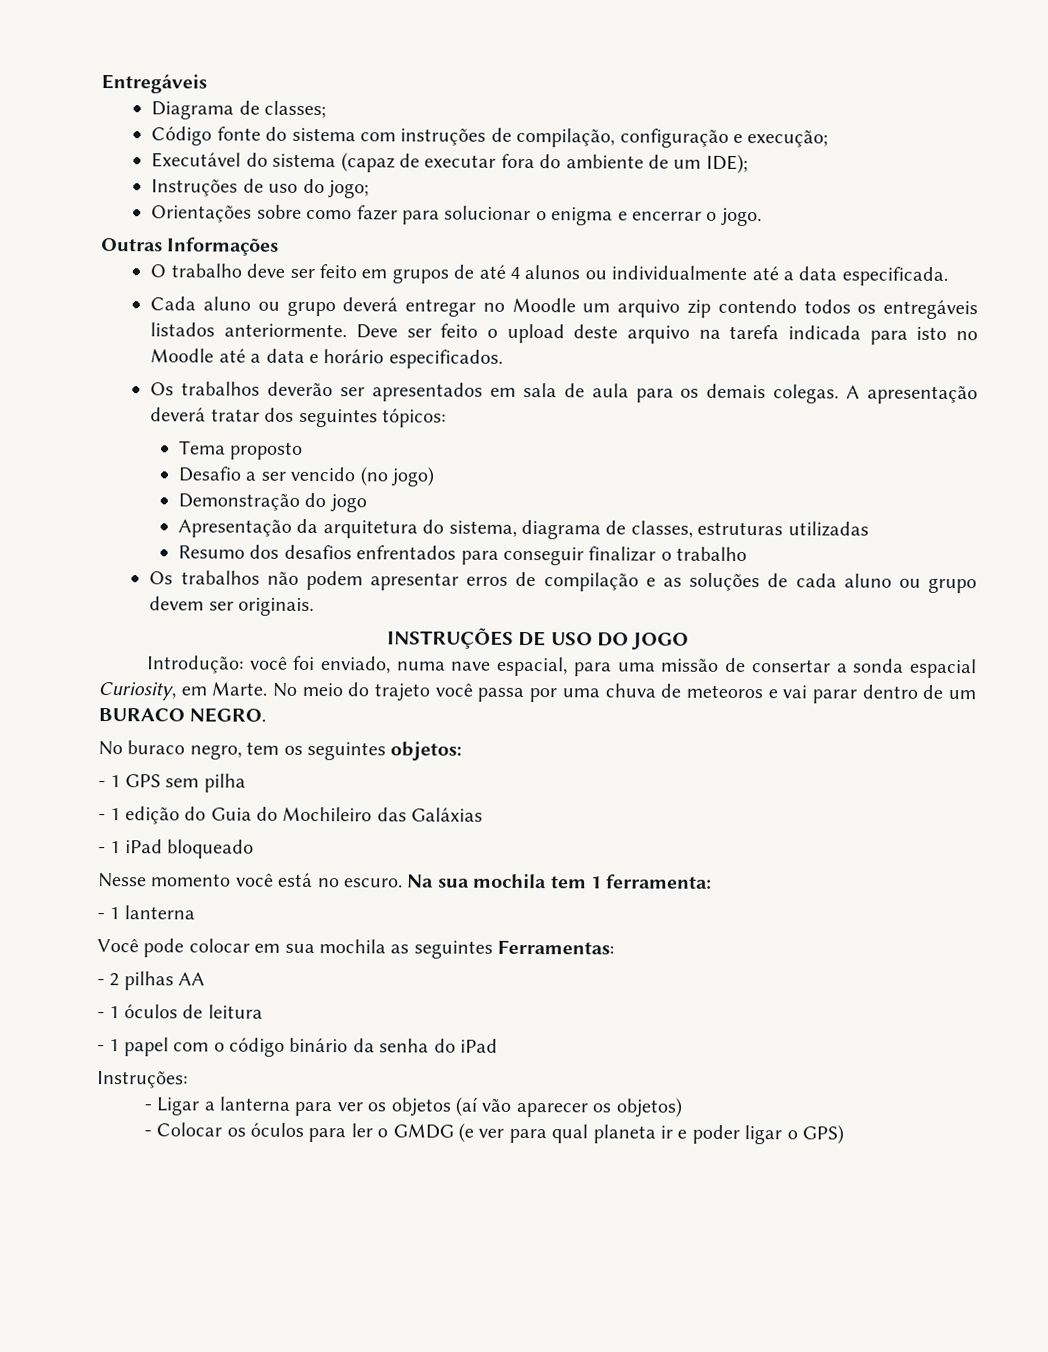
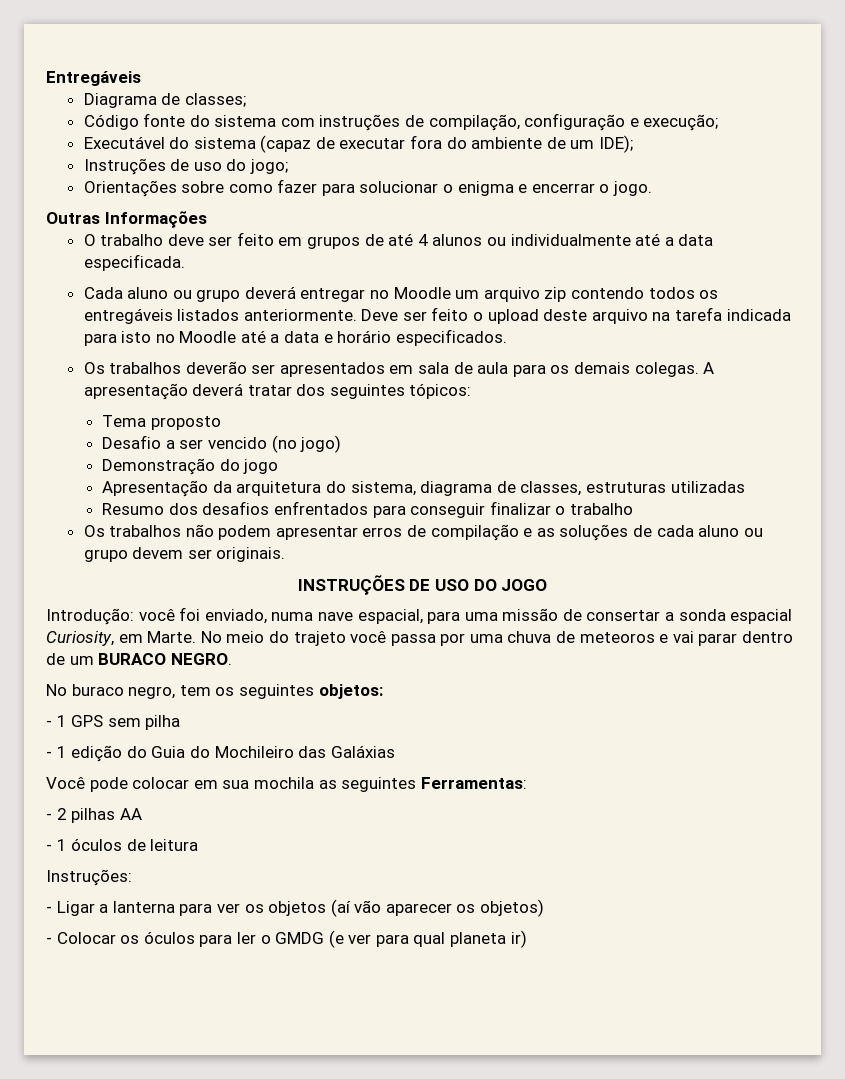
- - 1 iPad bloqueado
- Nesse momento você está no escuro. Na sua mochila tem 1 ferramenta:
- - 1 lanterna
- - 1 papel com o código binário da senha do iPad
- - Colocar os óculos para ler o GMDG (e ver para qual planeta ir e poder ligar o GPS)
+ - Colocar os óculos para ler o GMDG (e ver para qual planeta ir)

